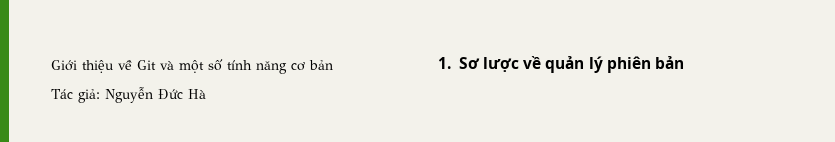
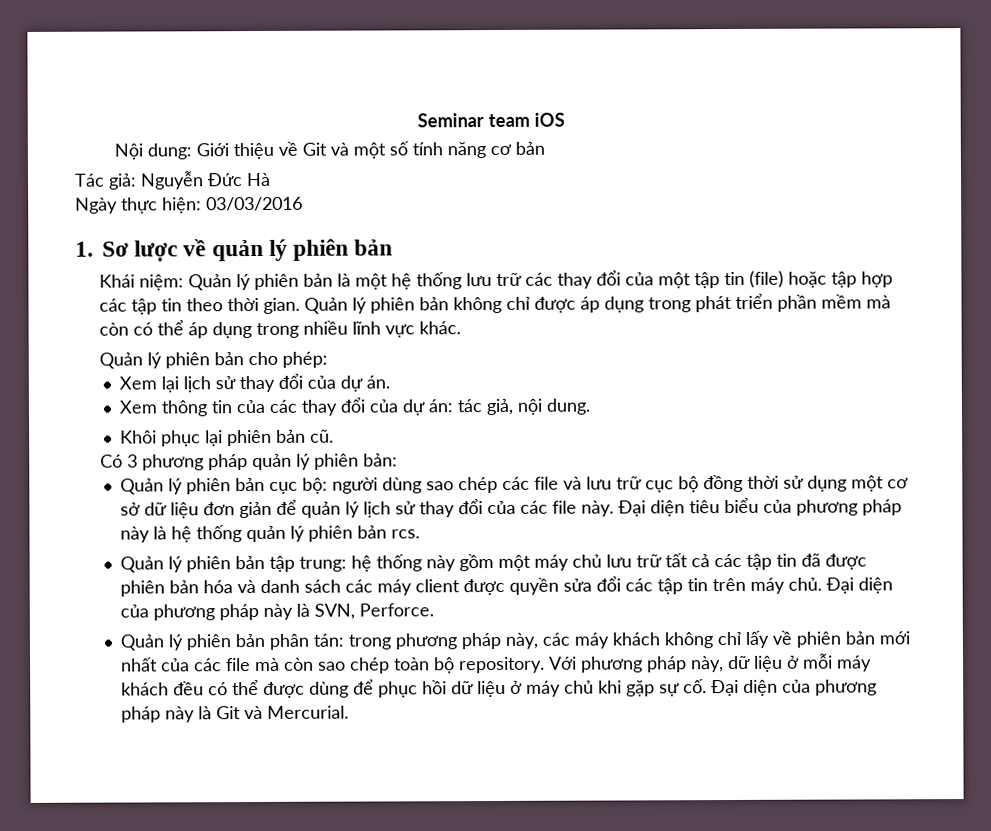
- Giới thiệu về Git và một số tính năng cơ bản
+ Seminar team iOS
+ Nội dung: Giới thiệu về Git và một số tính năng cơ bản
+ Ngày thực hiện: 03/03/2016
+ Khái niệm: Quản lý phiên bản là một hệ thống lưu trữ các thay đổi của một tập tin (file) hoặc tập hợp các tập tin theo thời gian. Quản lý phiên bản không chỉ được áp dụng trong phát triển phần mềm mà còn có thể áp dụng trong nhiều lĩnh vực khác.
+ Quản lý phiên bản cho phép:
+ Xem lại lịch sử thay đổi của dự án.
+ Xem thông tin của các thay đổi của dự án: tác giả, nội dung.
+ Khôi phục lại phiên bản cũ.
+ Có 3 phương pháp quản lý phiên bản:
+ Quản lý phiên bản cục bộ: người dùng sao chép các file và lưu trữ cục bộ đồng thời sử dụng một cơ sở dữ liệu đơn giản để quản lý lịch sử thay đổi của các file này. Đại diện tiêu biểu của phương pháp này là hệ thống quản lý phiên bản rcs.
+ Quản lý phiên bản tập trung: hệ thống này gồm một máy chủ lưu trữ tất cả các tập tin đã được phiên bản hóa và danh sách các máy client được quyền sửa đổi các tập tin trên máy chủ. Đại diện của phương pháp này là SVN, Perforce.
+ Quản lý phiên bản phân tán: trong phương pháp này, các máy khách không chỉ lấy về phiên bản mới nhất của các file mà còn sao chép toàn bộ repository. Với phương pháp này, dữ liệu ở mỗi máy khách đều có thể được dùng để phục hồi dữ liệu ở máy chủ khi gặp sự cố. Đại diện của phương pháp này là Git và Mercurial.

